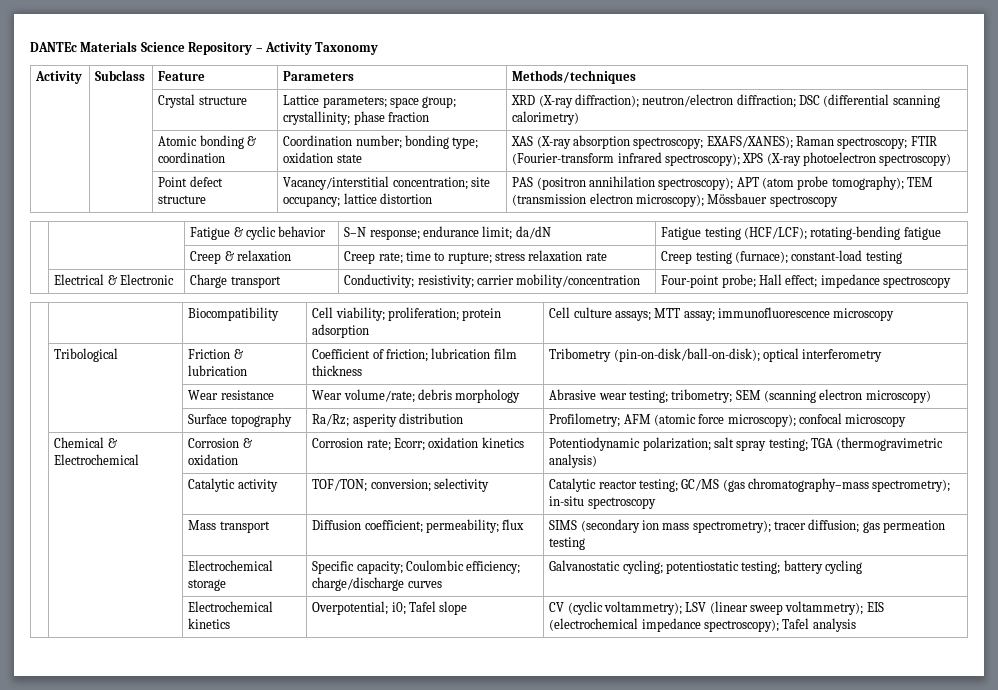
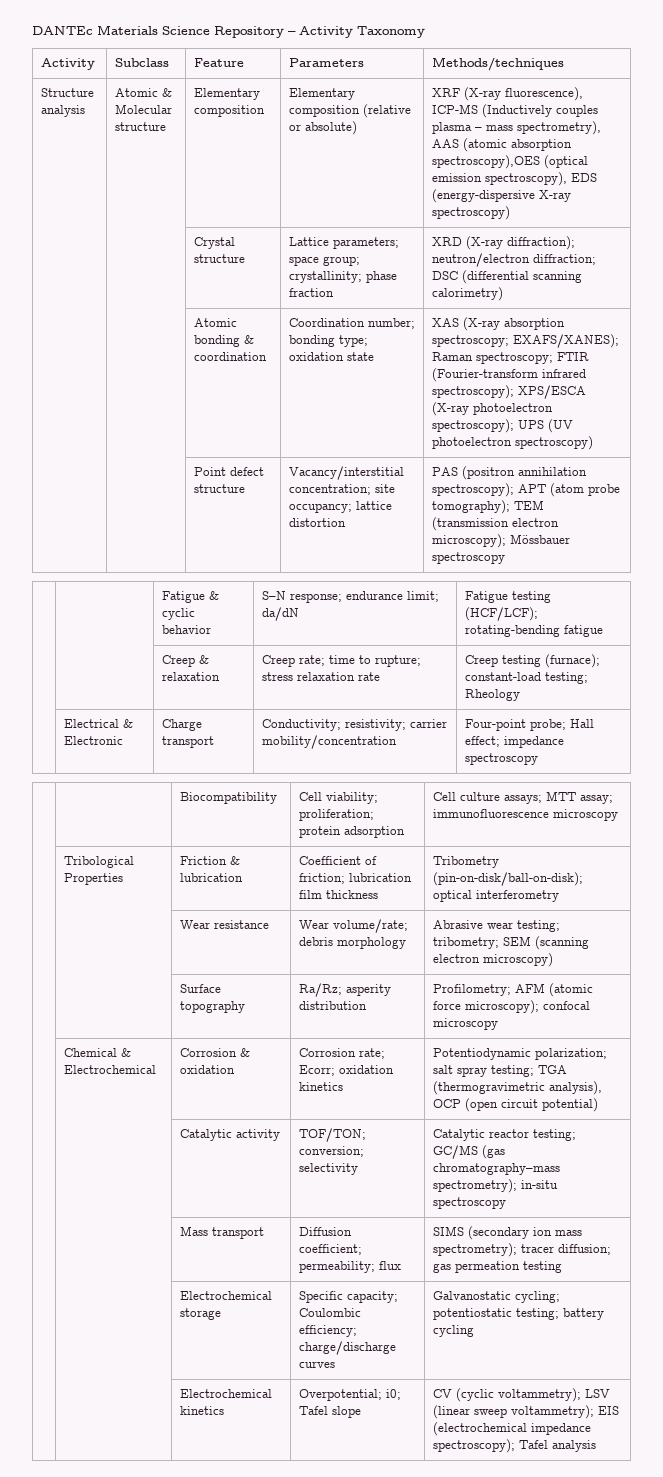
+ Structure analysis | Atomic & Molecular structure | Elementary composition | Elementary composition (relative or absolute) | XRF (X-ray fluorescence), ICP-MS (Inductively couples plasma – mass spectrometry), AAS (atomic absorption spectroscopy),OES (optical emission spectroscopy), EDS (energy-dispersive X-ray spectroscopy)
- | | Atomic bonding & coordination | Coordination number; bonding type; oxidation state | XAS (X-ray absorption spectroscopy; EXAFS/XANES); Raman spectroscopy; FTIR (Fourier-transform infrared spectroscopy); XPS (X-ray photoelectron spectroscopy)
+ | | Atomic bonding & coordination | Coordination number; bonding type; oxidation state | XAS (X-ray absorption spectroscopy; EXAFS/XANES); Raman spectroscopy; FTIR (Fourier-transform infrared spectroscopy); XPS/ESCA (X-ray photoelectron spectroscopy); UPS (UV photoelectron spectroscopy)
- | | Creep & relaxation | Creep rate; time to rupture; stress relaxation rate | Creep testing (furnace); constant-load testing
+ | | Creep & relaxation | Creep rate; time to rupture; stress relaxation rate | Creep testing (furnace); constant-load testing; Rheology
- | Tribological | Friction & lubrication | Coefficient of friction; lubrication film thickness | Tribometry (pin-on-disk/ball-on-disk); optical interferometry
+ | Tribological Properties | Friction & lubrication | Coefficient of friction; lubrication film thickness | Tribometry (pin-on-disk/ball-on-disk); optical interferometry
- | Chemical & Electrochemical | Corrosion & oxidation | Corrosion rate; Ecorr; oxidation kinetics | Potentiodynamic polarization; salt spray testing; TGA (thermogravimetric analysis)
+ | Chemical & Electrochemical | Corrosion & oxidation | Corrosion rate; Ecorr; oxidation kinetics | Potentiodynamic polarization; salt spray testing; TGA (thermogravimetric analysis), OCP (open circuit potential)

